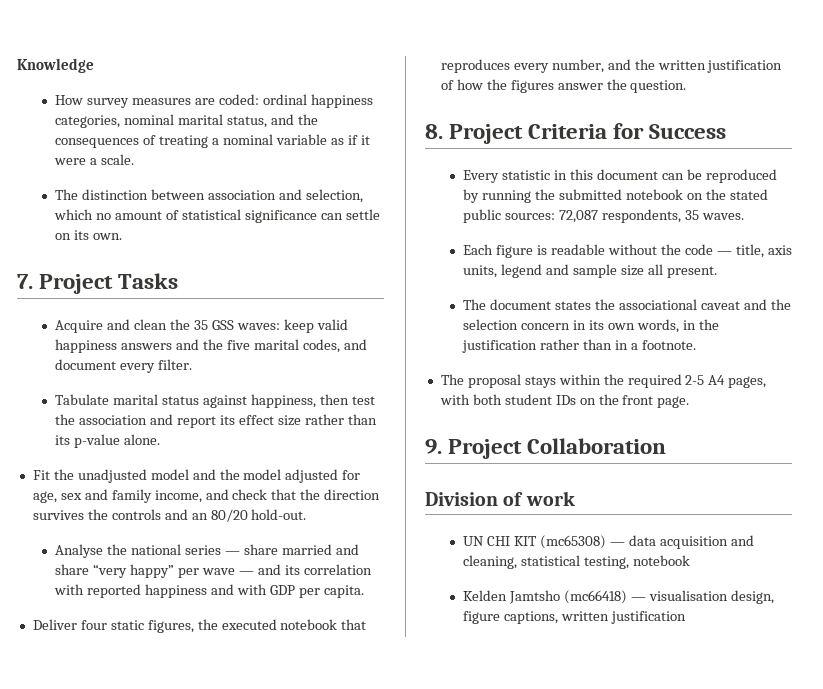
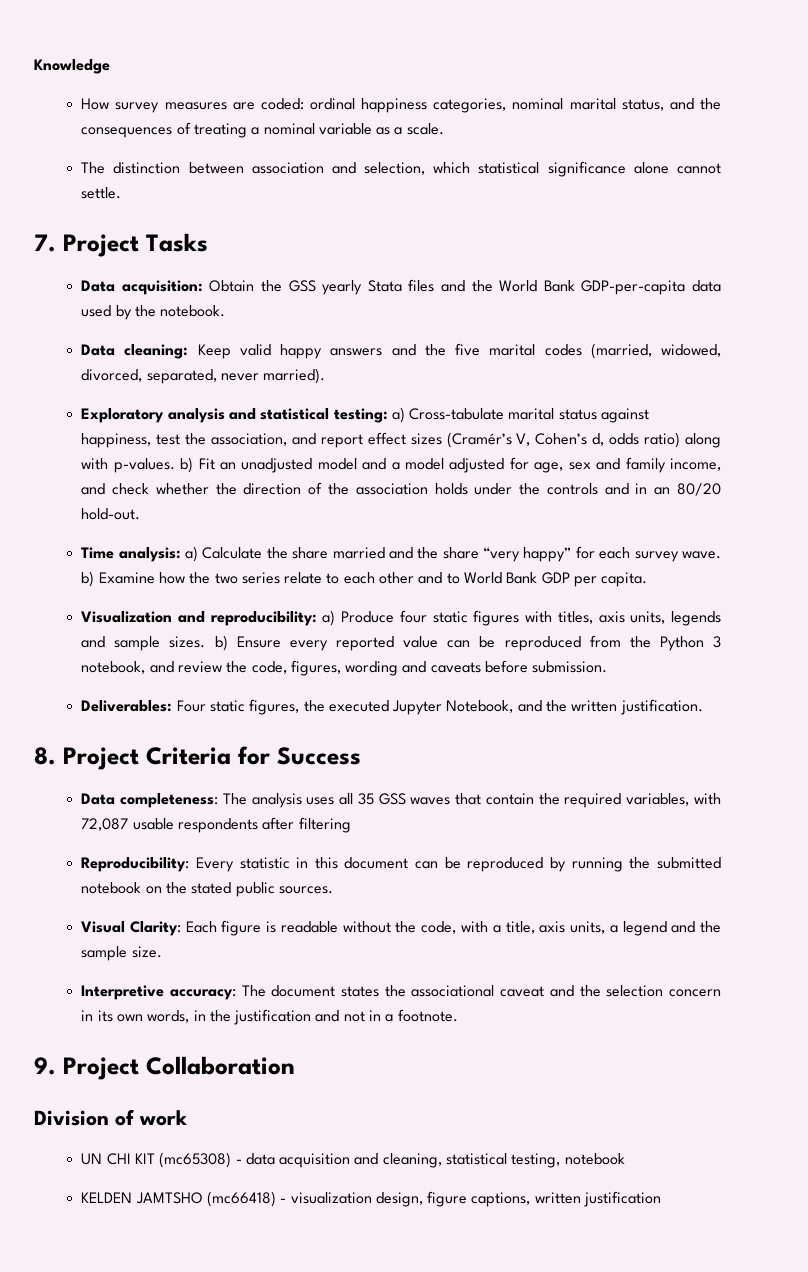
- How survey measures are coded: ordinal happiness categories, nominal marital status, and the consequences of treating a nominal variable as if it were a scale.
+ How survey measures are coded: ordinal happiness categories, nominal marital status, and the consequences of treating a nominal variable as a scale.
- The distinction between association and selection, which no amount of statistical significance can settle on its own.
+ The distinction between association and selection, which statistical significance alone cannot settle.
  7. Project Tasks
- Acquire and clean the 35 GSS waves: keep valid happiness answers and the five marital codes, and document every filter.
- Tabulate marital status against happiness, then test the association and report its effect size rather than its p-value alone.
- Fit the unadjusted model and the model adjusted for age, sex and family income, and check that the direction survives the controls and an 80/20 hold-out.
+ Data acquisition: Obtain the GSS yearly Stata files and the World Bank GDP-per-capita data used by the notebook.
+ Data cleaning: Keep valid happy answers and the five marital codes (married, widowed, divorced, separated, never married).
+ Exploratory analysis and statistical testing: a) Cross-tabulate marital status against happiness, test the association, and report effect sizes (Cramér’s V, Cohen’s d, odds ratio) along with p-values. b) Fit an unadjusted model and a model adjusted for age, sex and family income, and check whether the direction of the association holds under the controls and in an 80/20 hold-out.
- Analyse the national series — share married and share “very happy” per wave — and its correlation with reported happiness and with GDP per capita.
- Deliver four static figures, the executed notebook that reproduces every number, and the written justification of how the figures answer the question.
+ Time analysis: a) Calculate the share married and the share “very happy” for each survey wave. b) Examine how the two series relate to each other and to World Bank GDP per capita.
+ Visualization and reproducibility: a) Produce four static figures with titles, axis units, legends and sample sizes. b) Ensure every reported value can be reproduced from the Python 3 notebook, and review the code, figures, wording and caveats before submission.
+ Deliverables: Four static figures, the executed Jupyter Notebook, and the written justification.
- Every statistic in this document can be reproduced by running the submitted notebook on the stated public sources: 72,087 respondents, 35 waves.
- Each figure is readable without the code — title, axis units, legend and sample size all present.
- The document states the associational caveat and the selection concern in its own words, in the justification rather than in a footnote.
+ Data completeness: The analysis uses all 35 GSS waves that contain the required variables, with 72,087 usable respondents after filtering
+ Reproducibility: Every statistic in this document can be reproduced by running the submitted notebook on the stated public sources.
+ Visual Clarity: Each figure is readable without the code, with a title, axis units, a legend and the sample size.
+ Interpretive accuracy: The document states the associational caveat and the selection concern in its own words, in the justification and not in a footnote.
- The proposal stays within the required 2-5 A4 pages, with both student IDs on the front page.
- UN CHI KIT (mc65308) — data acquisition and cleaning, statistical testing, notebook
+ UN CHI KIT (mc65308) - data acquisition and cleaning, statistical testing, notebook
- Kelden Jamtsho (mc66418) — visualisation design, figure captions, written justification
+ KELDEN JAMTSHO (mc66418) - visualization design, figure captions, written justification

